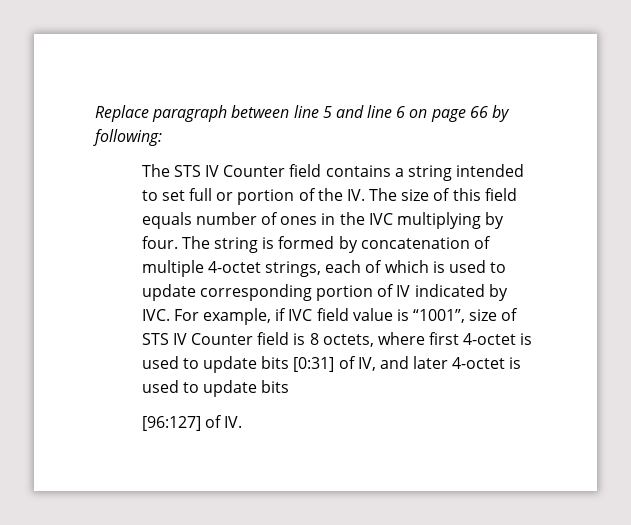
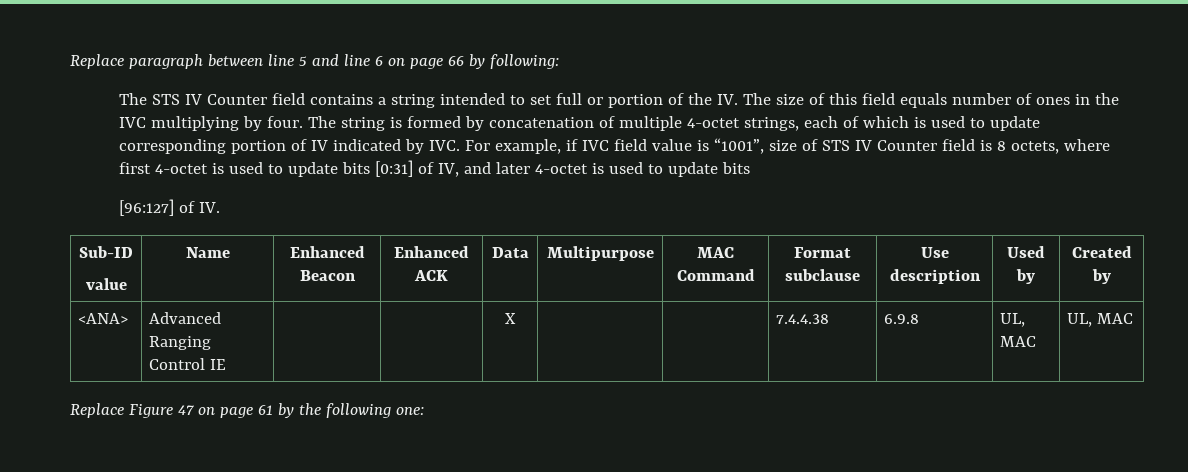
+ Sub-ID
+ value | Name | Enhanced Beacon | Enhanced ACK | Data | Multipurpose | MAC Command | Format subclause | Use description | Used by | Created by
+ <ANA> | Advanced Ranging Control IE | | | X | | | 7.4.4.38 | 6.9.8 | UL, MAC | UL, MAC
+ Replace Figure 47 on page 61 by the following one:

